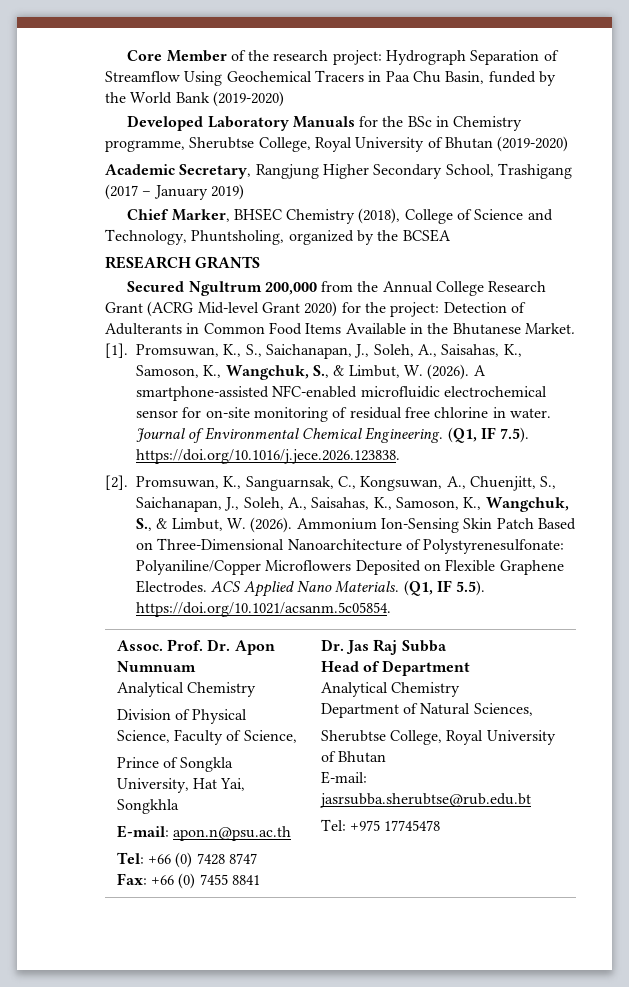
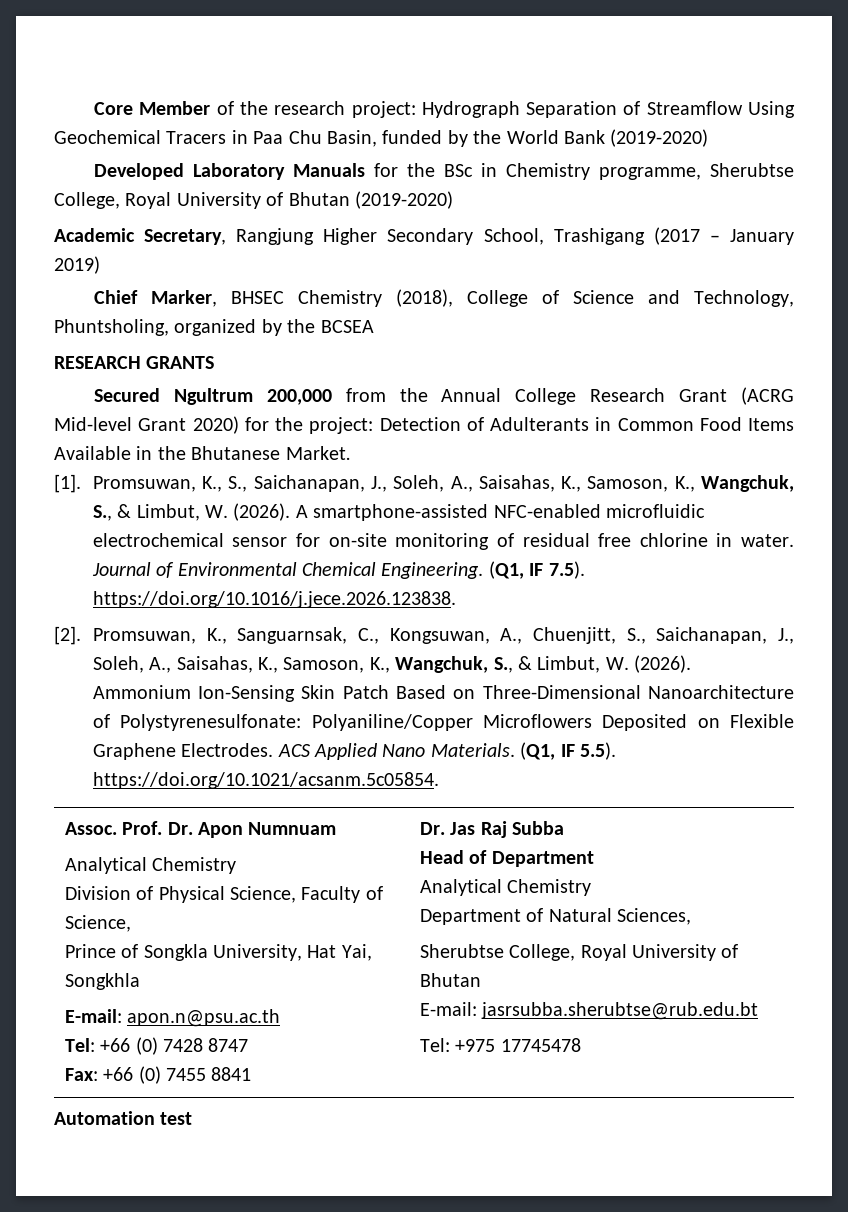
+ Automation test

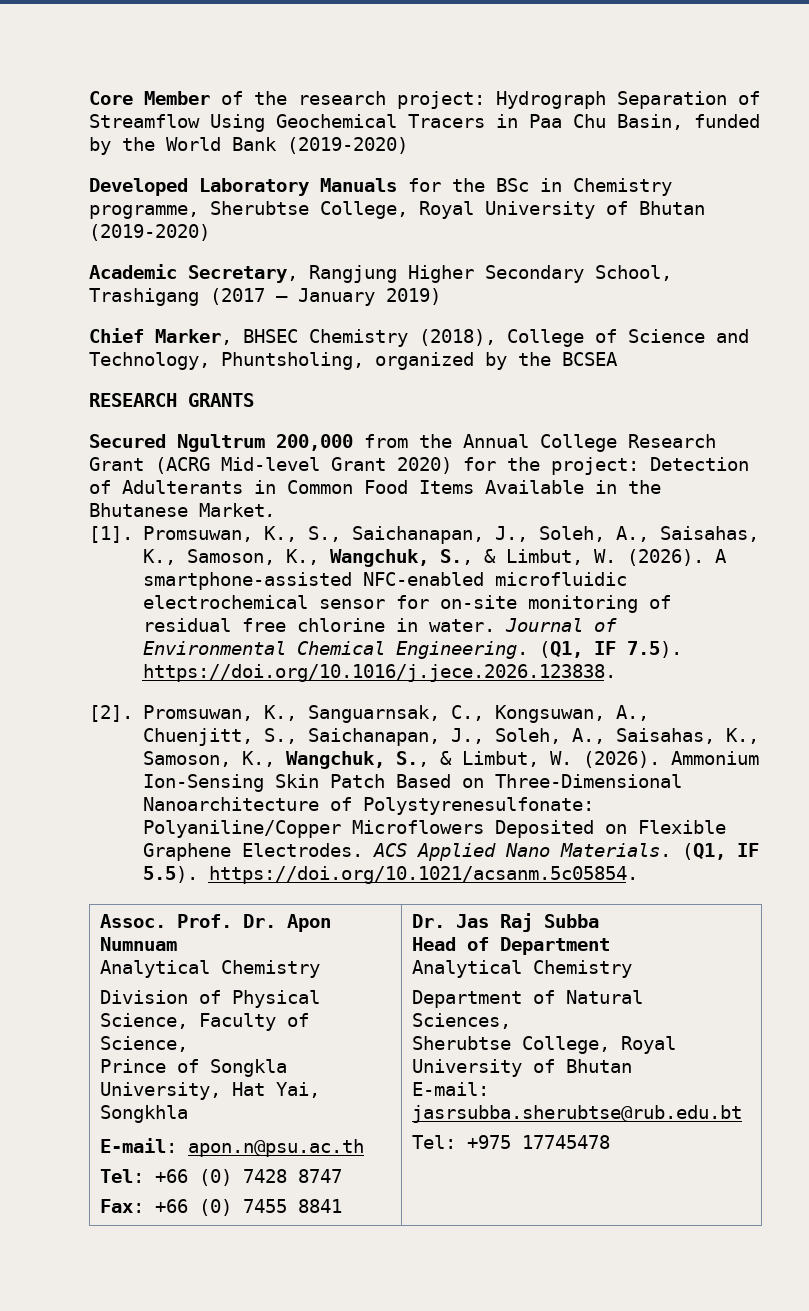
- Automation test

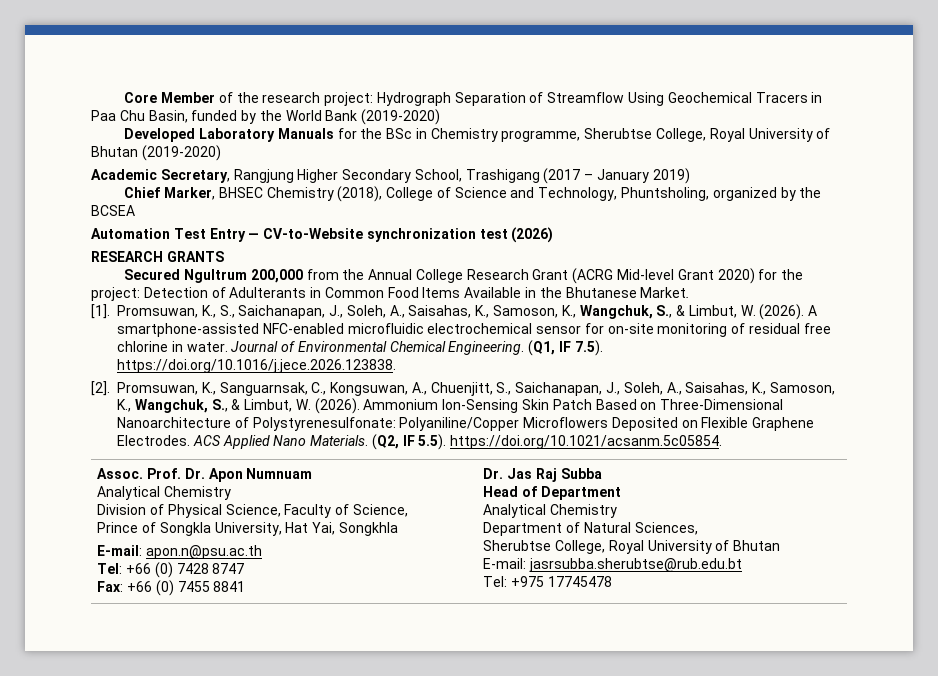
+ Automation Test Entry — CV-to-Website synchronization test (2026)
- (Q1, IF 5.5). https://doi.org/10.1021/acsanm.5c05854.
+ (Q2, IF 5.5). https://doi.org/10.1021/acsanm.5c05854.

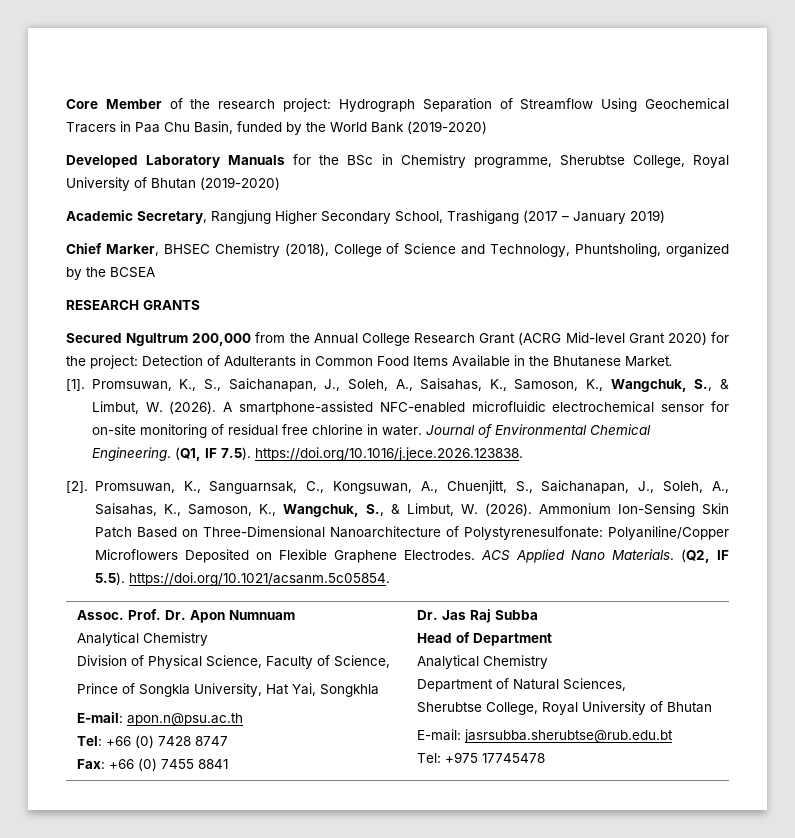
- Automation Test Entry — CV-to-Website synchronization test (2026)

